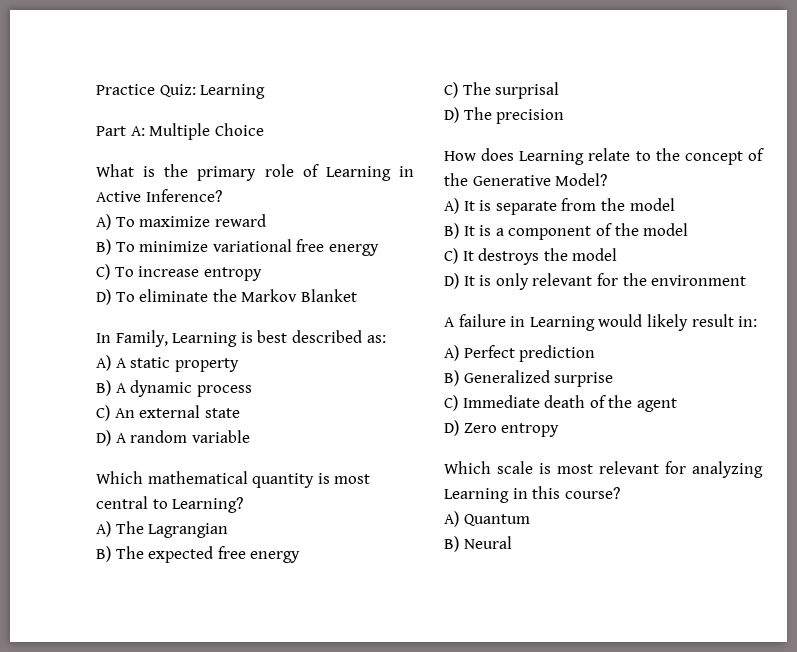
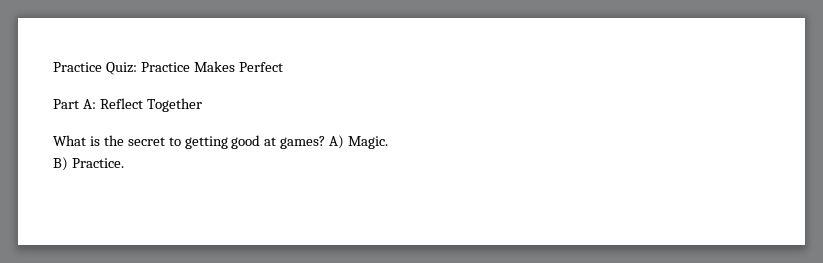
- Practice Quiz: Learning
+ Practice Quiz: Practice Makes Perfect
- Part A: Multiple Choice
+ Part A: Reflect Together
- What is the primary role of Learning in Active Inference?
- A) To maximize reward
- B) To minimize variational free energy
- C) To increase entropy
- D) To eliminate the Markov Blanket
- In Family, Learning is best described as:
- A) A static property
- B) A dynamic process
- C) An external state
- D) A random variable
- Which mathematical quantity is most central to Learning?
- A) The Lagrangian
- B) The expected free energy
- C) The surprisal
- D) The precision
- How does Learning relate to the concept of the Generative Model?
- A) It is separate from the model
- B) It is a component of the model
- C) It destroys the model
- D) It is only relevant for the environment
- A failure in Learning would likely result in:
- A) Perfect prediction
- B) Generalized surprise
- C) Immediate death of the agent
- D) Zero entropy
- Which scale is most relevant for analyzing Learning in this course?
- A) Quantum
- B) Neural
+ What is the secret to getting good at games? A) Magic.
+ B) Practice.

